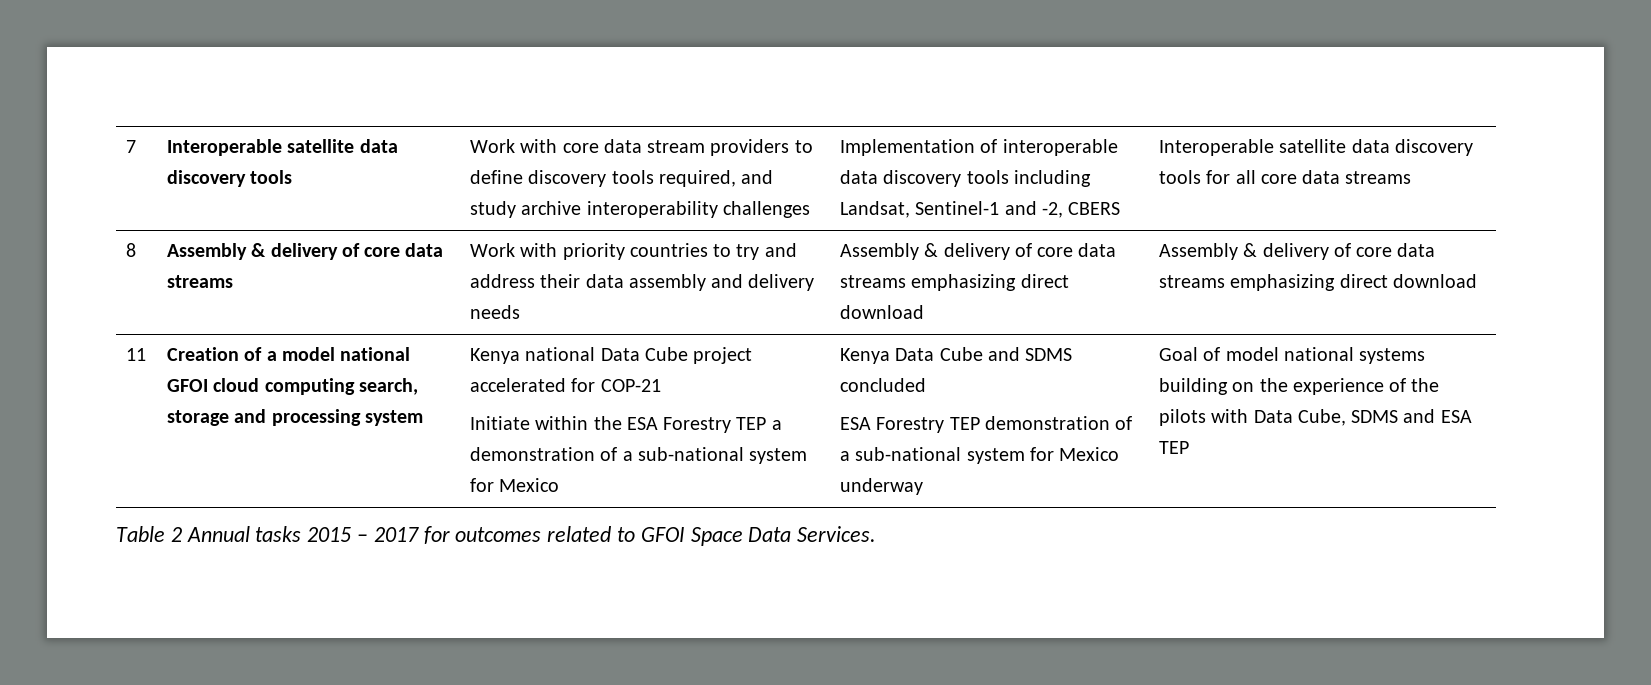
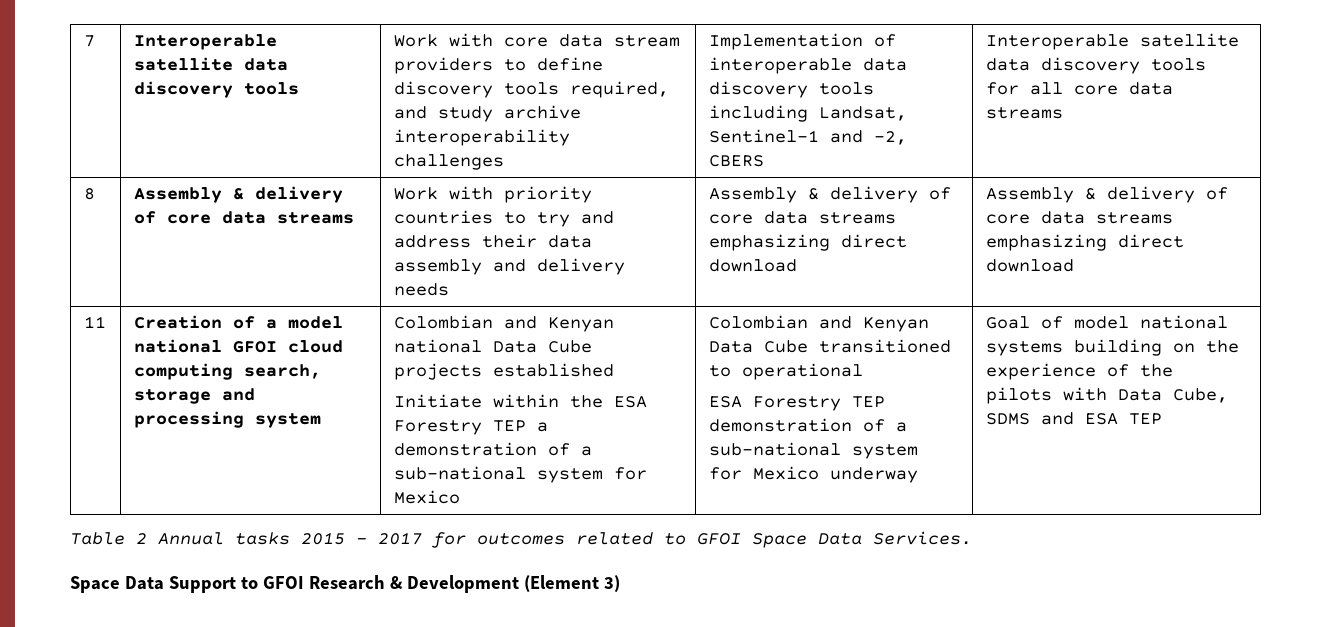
- Kenya national Data Cube project accelerated for COP-21
+ Colombian and Kenyan national Data Cube projects established
- Kenya Data Cube and SDMS concluded
+ Colombian and Kenyan Data Cube transitioned to operational
+ Space Data Support to GFOI Research & Development (Element 3)

